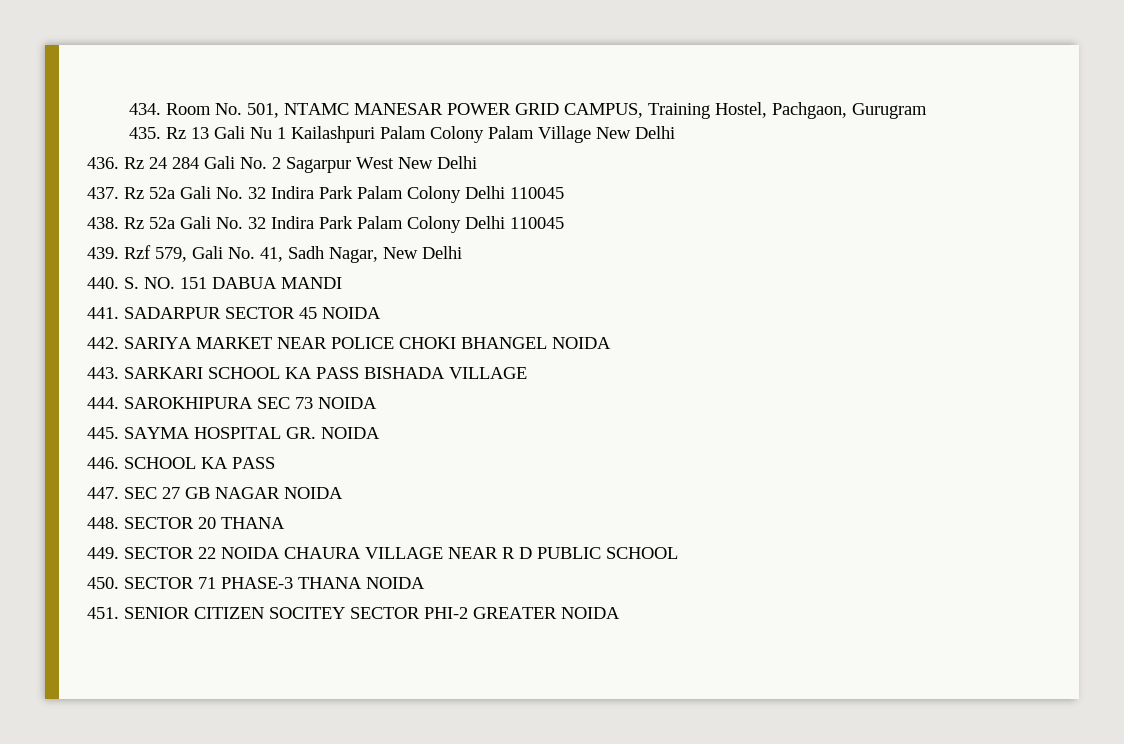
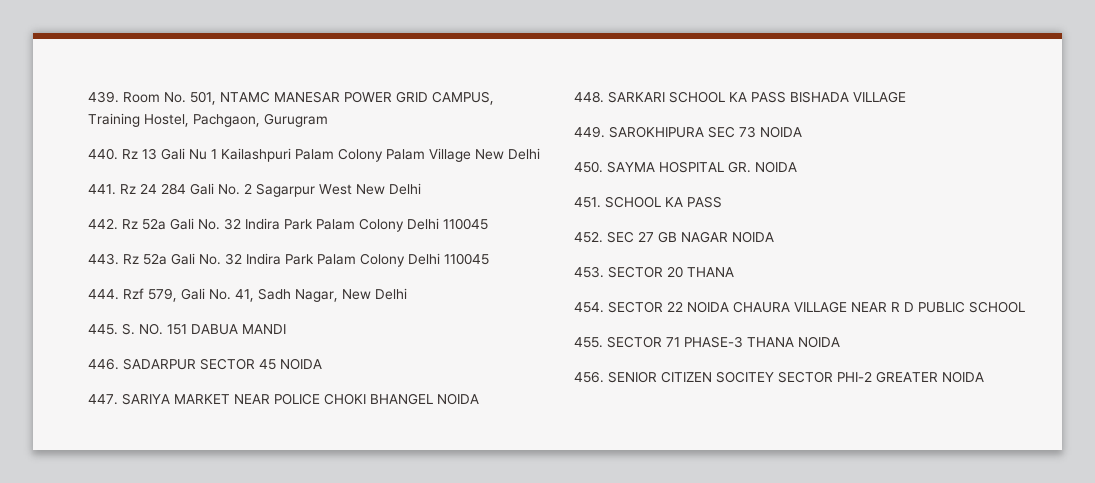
- 434. Room No. 501, NTAMC MANESAR POWER GRID CAMPUS, Training Hostel, Pachgaon, Gurugram
+ 439. Room No. 501, NTAMC MANESAR POWER GRID CAMPUS, Training Hostel, Pachgaon, Gurugram
- 435. Rz 13 Gali Nu 1 Kailashpuri Palam Colony Palam Village New Delhi
+ 440. Rz 13 Gali Nu 1 Kailashpuri Palam Colony Palam Village New Delhi
- 436. Rz 24 284 Gali No. 2 Sagarpur West New Delhi
+ 441. Rz 24 284 Gali No. 2 Sagarpur West New Delhi
- 437. Rz 52a Gali No. 32 Indira Park Palam Colony Delhi 110045
+ 442. Rz 52a Gali No. 32 Indira Park Palam Colony Delhi 110045
- 438. Rz 52a Gali No. 32 Indira Park Palam Colony Delhi 110045
+ 443. Rz 52a Gali No. 32 Indira Park Palam Colony Delhi 110045
- 439. Rzf 579, Gali No. 41, Sadh Nagar, New Delhi
+ 444. Rzf 579, Gali No. 41, Sadh Nagar, New Delhi
- 440. S. NO. 151 DABUA MANDI
+ 445. S. NO. 151 DABUA MANDI
- 441. SADARPUR SECTOR 45 NOIDA
+ 446. SADARPUR SECTOR 45 NOIDA
- 442. SARIYA MARKET NEAR POLICE CHOKI BHANGEL NOIDA
+ 447. SARIYA MARKET NEAR POLICE CHOKI BHANGEL NOIDA
- 443. SARKARI SCHOOL KA PASS BISHADA VILLAGE
+ 448. SARKARI SCHOOL KA PASS BISHADA VILLAGE
- 444. SAROKHIPURA SEC 73 NOIDA
+ 449. SAROKHIPURA SEC 73 NOIDA
- 445. SAYMA HOSPITAL GR. NOIDA
+ 450. SAYMA HOSPITAL GR. NOIDA
- 446. SCHOOL KA PASS
+ 451. SCHOOL KA PASS
- 447. SEC 27 GB NAGAR NOIDA
+ 452. SEC 27 GB NAGAR NOIDA
- 448. SECTOR 20 THANA
+ 453. SECTOR 20 THANA
- 449. SECTOR 22 NOIDA CHAURA VILLAGE NEAR R D PUBLIC SCHOOL
+ 454. SECTOR 22 NOIDA CHAURA VILLAGE NEAR R D PUBLIC SCHOOL
- 450. SECTOR 71 PHASE-3 THANA NOIDA
+ 455. SECTOR 71 PHASE-3 THANA NOIDA
- 451. SENIOR CITIZEN SOCITEY SECTOR PHI-2 GREATER NOIDA
+ 456. SENIOR CITIZEN SOCITEY SECTOR PHI-2 GREATER NOIDA

